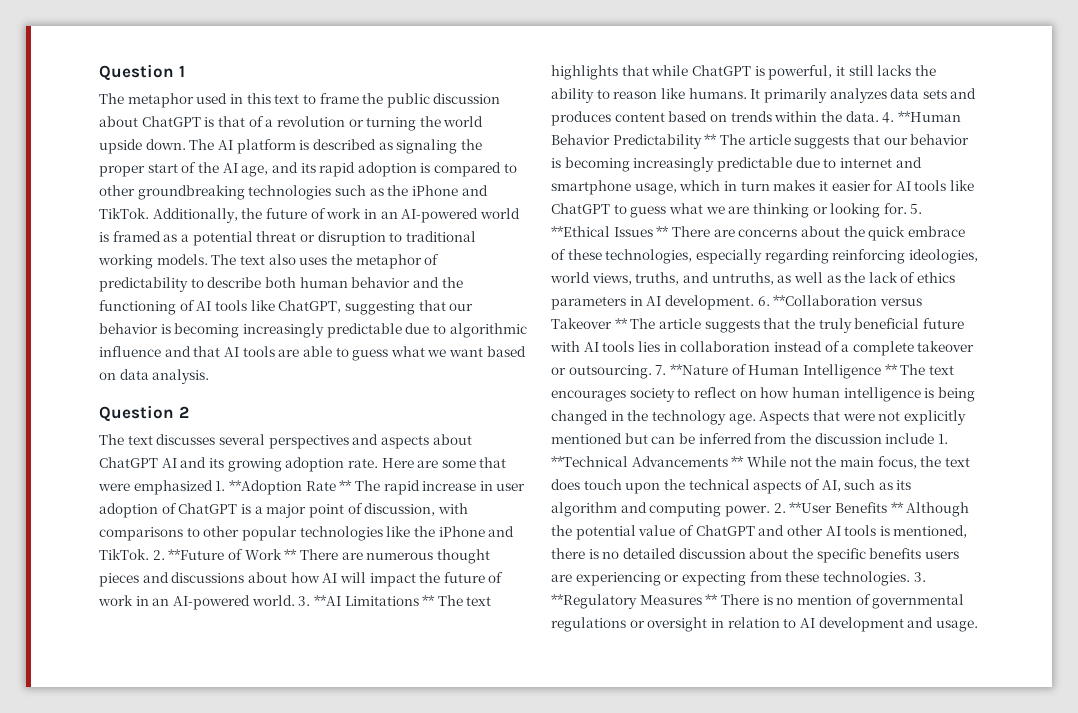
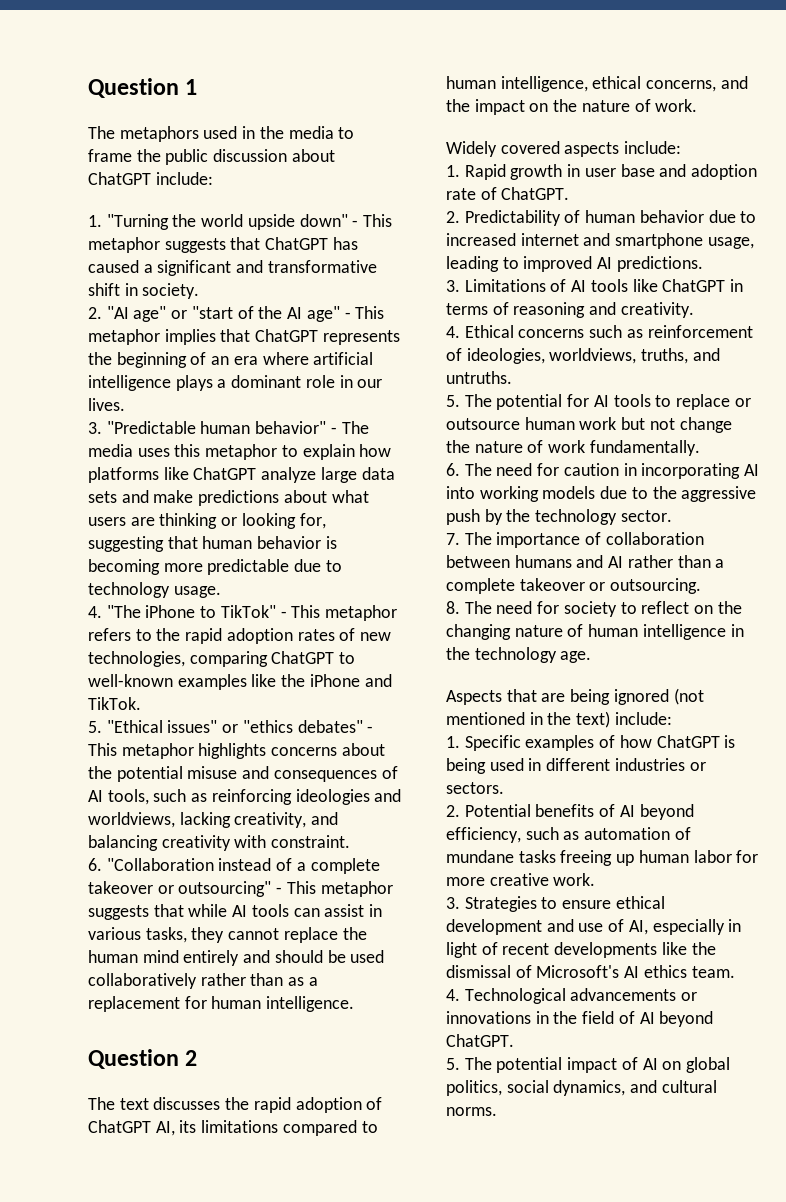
- The metaphor used in this text to frame the public discussion about ChatGPT is that of a revolution or turning the world upside down. The AI platform is described as signaling the proper start of the AI age, and its rapid adoption is compared to other groundbreaking technologies such as the iPhone and TikTok. Additionally, the future of work in an AI-powered world is framed as a potential threat or disruption to traditional working models. The text also uses the metaphor of predictability to describe both human behavior and the functioning of AI tools like ChatGPT, suggesting that our behavior is becoming increasingly predictable due to algorithmic influence and that AI tools are able to guess what we want based on data analysis.
+ The metaphors used in the media to frame the public discussion about ChatGPT include:
+ 1. "Turning the world upside down" - This metaphor suggests that ChatGPT has caused a significant and transformative shift in society.
+ 2. "AI age" or "start of the AI age" - This metaphor implies that ChatGPT represents the beginning of an era where artificial intelligence plays a dominant role in our lives.
+ 3. "Predictable human behavior" - The media uses this metaphor to explain how platforms like ChatGPT analyze large data sets and make predictions about what users are thinking or looking for, suggesting that human behavior is becoming more predictable due to technology usage.
+ 4. "The iPhone to TikTok" - This metaphor refers to the rapid adoption rates of new technologies, comparing ChatGPT to well-known examples like the iPhone and TikTok.
+ 5. "Ethical issues" or "ethics debates" - This metaphor highlights concerns about the potential misuse and consequences of AI tools, such as reinforcing ideologies and worldviews, lacking creativity, and balancing creativity with constraint.
+ 6. "Collaboration instead of a complete takeover or outsourcing" - This metaphor suggests that while AI tools can assist in various tasks, they cannot replace the human mind entirely and should be used collaboratively rather than as a replacement for human intelligence.
- The text discusses several perspectives and aspects about ChatGPT AI and its growing adoption rate. Here are some that were emphasized 1. **Adoption Rate ** The rapid increase in user adoption of ChatGPT is a major point of discussion, with comparisons to other popular technologies like the iPhone and TikTok. 2. **Future of Work ** There are numerous thought pieces and discussions about how AI will impact the future of work in an AI-powered world. 3. **AI Limitations ** The text highlights that while ChatGPT is powerful, it still lacks the ability to reason like humans. It primarily analyzes data sets and produces content based on trends within the data. 4. **Human Behavior Predictability ** The article suggests that our behavior is becoming increasingly predictable due to internet and smartphone usage, which in turn makes it easier for AI tools like ChatGPT to guess what we are thinking or looking for. 5. **Ethical Issues ** There are concerns about the quick embrace of these technologies, especially regarding reinforcing ideologies, world views, truths, and untruths, as well as the lack of ethics parameters in AI development. 6. **Collaboration versus Takeover ** The article suggests that the truly beneficial future with AI tools lies in collaboration instead of a complete takeover or outsourcing. 7. **Nature of Human Intelligence ** The text encourages society to reflect on how human intelligence is being changed in the technology age. Aspects that were not explicitly mentioned but can be inferred from the discussion include 1. **Technical Advancements ** While not the main focus, the text does touch upon the technical aspects of AI, such as its algorithm and computing power. 2. **User Benefits ** Although the potential value of ChatGPT and other AI tools is mentioned, there is no detailed discussion about the specific benefits users are experiencing or expecting from these technologies. 3. **Regulatory Measures ** There is no mention of governmental regulations or oversight in relation to AI development and usage.
+ The text discusses the rapid adoption of ChatGPT AI, its limitations compared to human intelligence, ethical concerns, and the impact on the nature of work.
+ Widely covered aspects include:
+ 1. Rapid growth in user base and adoption rate of ChatGPT.
+ 2. Predictability of human behavior due to increased internet and smartphone usage, leading to improved AI predictions.
+ 3. Limitations of AI tools like ChatGPT in terms of reasoning and creativity.
+ 4. Ethical concerns such as reinforcement of ideologies, worldviews, truths, and untruths.
+ 5. The potential for AI tools to replace or outsource human work but not change the nature of work fundamentally.
+ 6. The need for caution in incorporating AI into working models due to the aggressive push by the technology sector.
+ 7. The importance of collaboration between humans and AI rather than a complete takeover or outsourcing.
+ 8. The need for society to reflect on the changing nature of human intelligence in the technology age.
+ Aspects that are being ignored (not mentioned in the text) include:
+ 1. Specific examples of how ChatGPT is being used in different industries or sectors.
+ 2. Potential benefits of AI beyond efficiency, such as automation of mundane tasks freeing up human labor for more creative work.
+ 3. Strategies to ensure ethical development and use of AI, especially in light of recent developments like the dismissal of Microsoft's AI ethics team.
+ 4. Technological advancements or innovations in the field of AI beyond ChatGPT.
+ 5. The potential impact of AI on global politics, social dynamics, and cultural norms.

